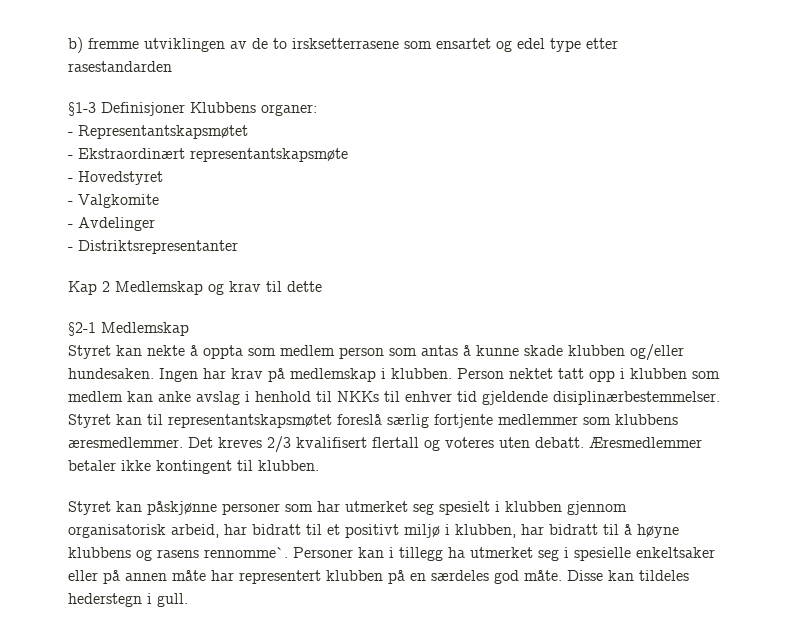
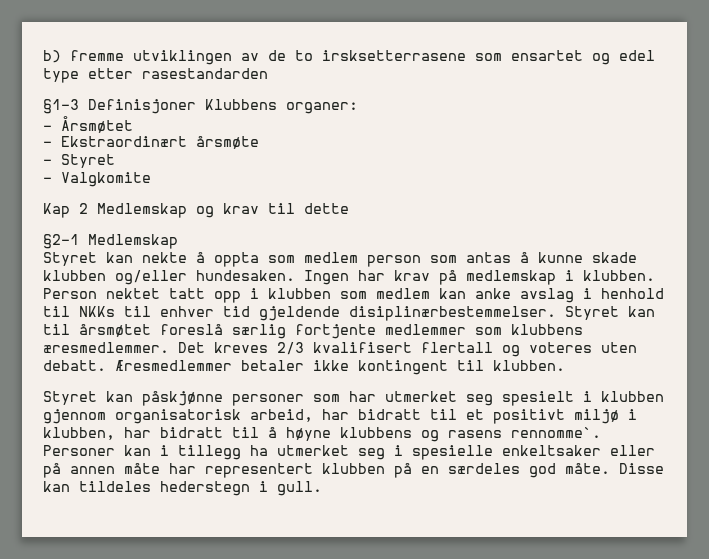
- - Representantskapsmøtet
+ - Årsmøtet
- - Ekstraordinært representantskapsmøte
- - Hovedstyret
+ - Ekstraordinært årsmøte
+ - Styret
- - Avdelinger
- - Distriktsrepresentanter
- Styret kan til representantskapsmøtet foreslå særlig fortjente medlemmer som klubbens æresmedlemmer.
+ Styret kan til årsmøtet foreslå særlig fortjente medlemmer som klubbens æresmedlemmer.

